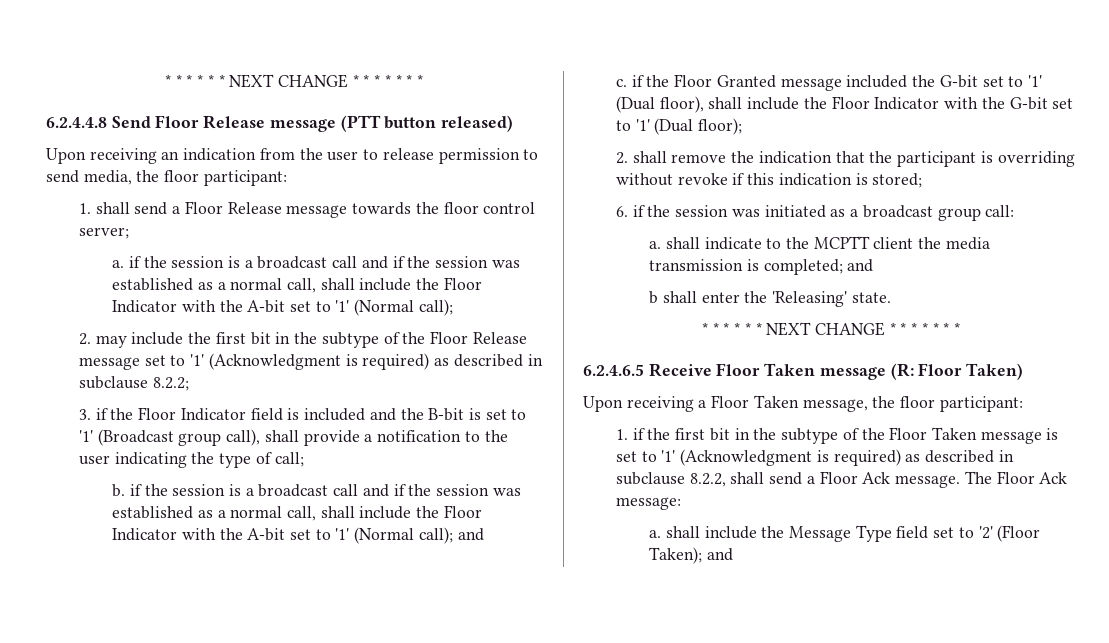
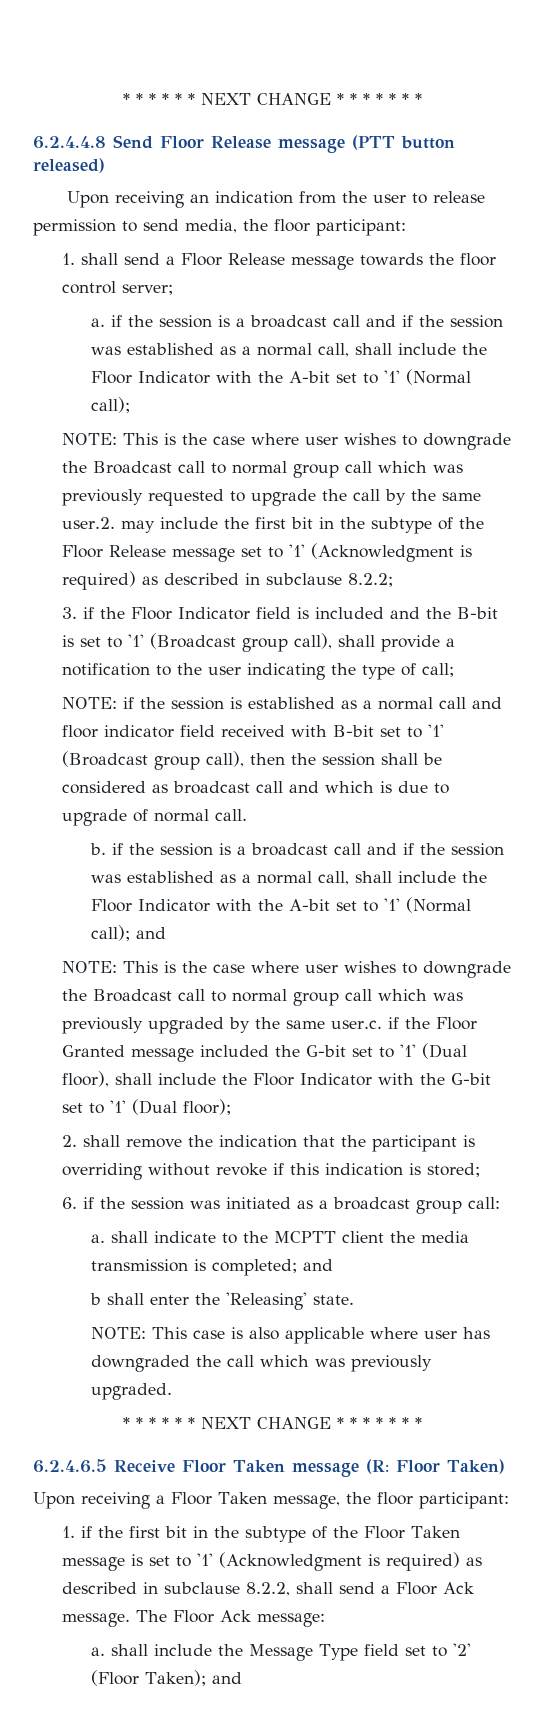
- 2. may include the first bit in the subtype of the Floor Release message set to '1' (Acknowledgment is required) as described in subclause 8.2.2;
+ NOTE: This is the case where user wishes to downgrade the Broadcast call to normal group call which was previously requested to upgrade the call by the same user.2. may include the first bit in the subtype of the Floor Release message set to '1' (Acknowledgment is required) as described in subclause 8.2.2;
+ NOTE: if the session is established as a normal call and floor indicator field received with B-bit set to '1' (Broadcast group call), then the session shall be considered as broadcast call and which is due to upgrade of normal call.
- c. if the Floor Granted message included the G-bit set to '1' (Dual floor), shall include the Floor Indicator with the G-bit set to '1' (Dual floor);
+ NOTE: This is the case where user wishes to downgrade the Broadcast call to normal group call which was previously upgraded by the same user.c. if the Floor Granted message included the G-bit set to '1' (Dual floor), shall include the Floor Indicator with the G-bit set to '1' (Dual floor);
+ NOTE: This case is also applicable where user has downgraded the call which was previously upgraded.

